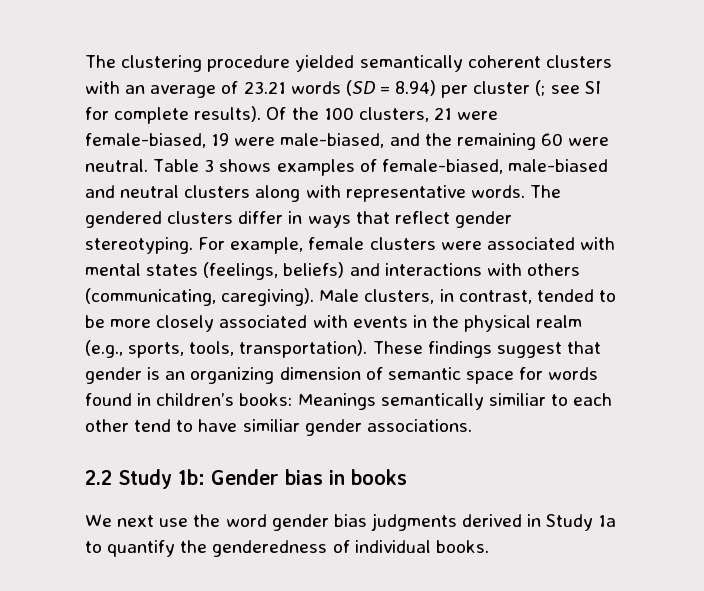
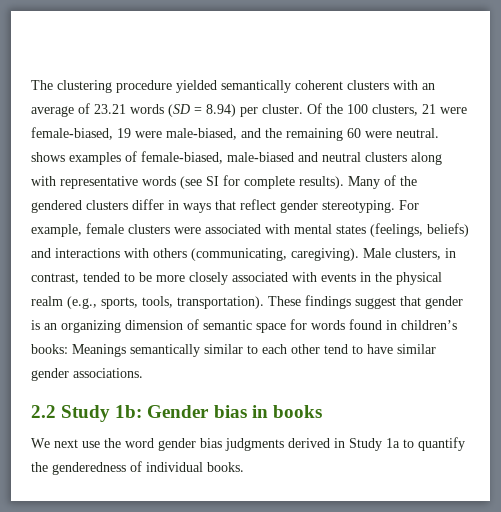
- The clustering procedure yielded semantically coherent clusters with an average of 23.21 words (SD = 8.94) per cluster (; see SI for complete results).
+ The clustering procedure yielded semantically coherent clusters with an average of 23.21 words (SD = 8.94) per cluster.
- Of the 100 clusters, 21 were female-biased, 19 were male-biased, and the remaining 60 were neutral. Table 3 shows examples of female-biased, male-biased and neutral clusters along with representative words. The gendered clusters differ in ways that reflect gender stereotyping.
+ Of the 100 clusters, 21 were female-biased, 19 were male-biased, and the remaining 60 were neutral. shows examples of female-biased, male-biased and neutral clusters along with representative words (see SI for complete results). Many of the gendered clusters differ in ways that reflect gender stereotyping.
- These findings suggest that gender is an organizing dimension of semantic space for words found in children’s books: Meanings semantically similiar to each other tend to have similiar gender associations.
+ These findings suggest that gender is an organizing dimension of semantic space for words found in children’s books: Meanings semantically similar to each other tend to have similar gender associations.

